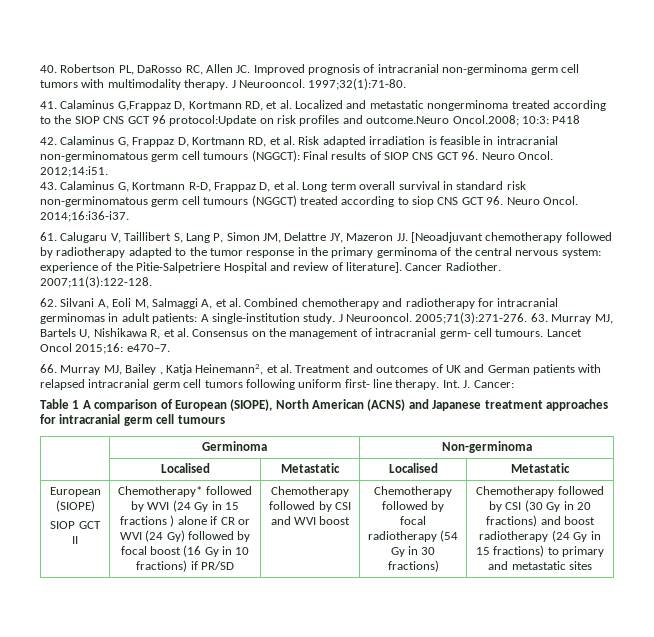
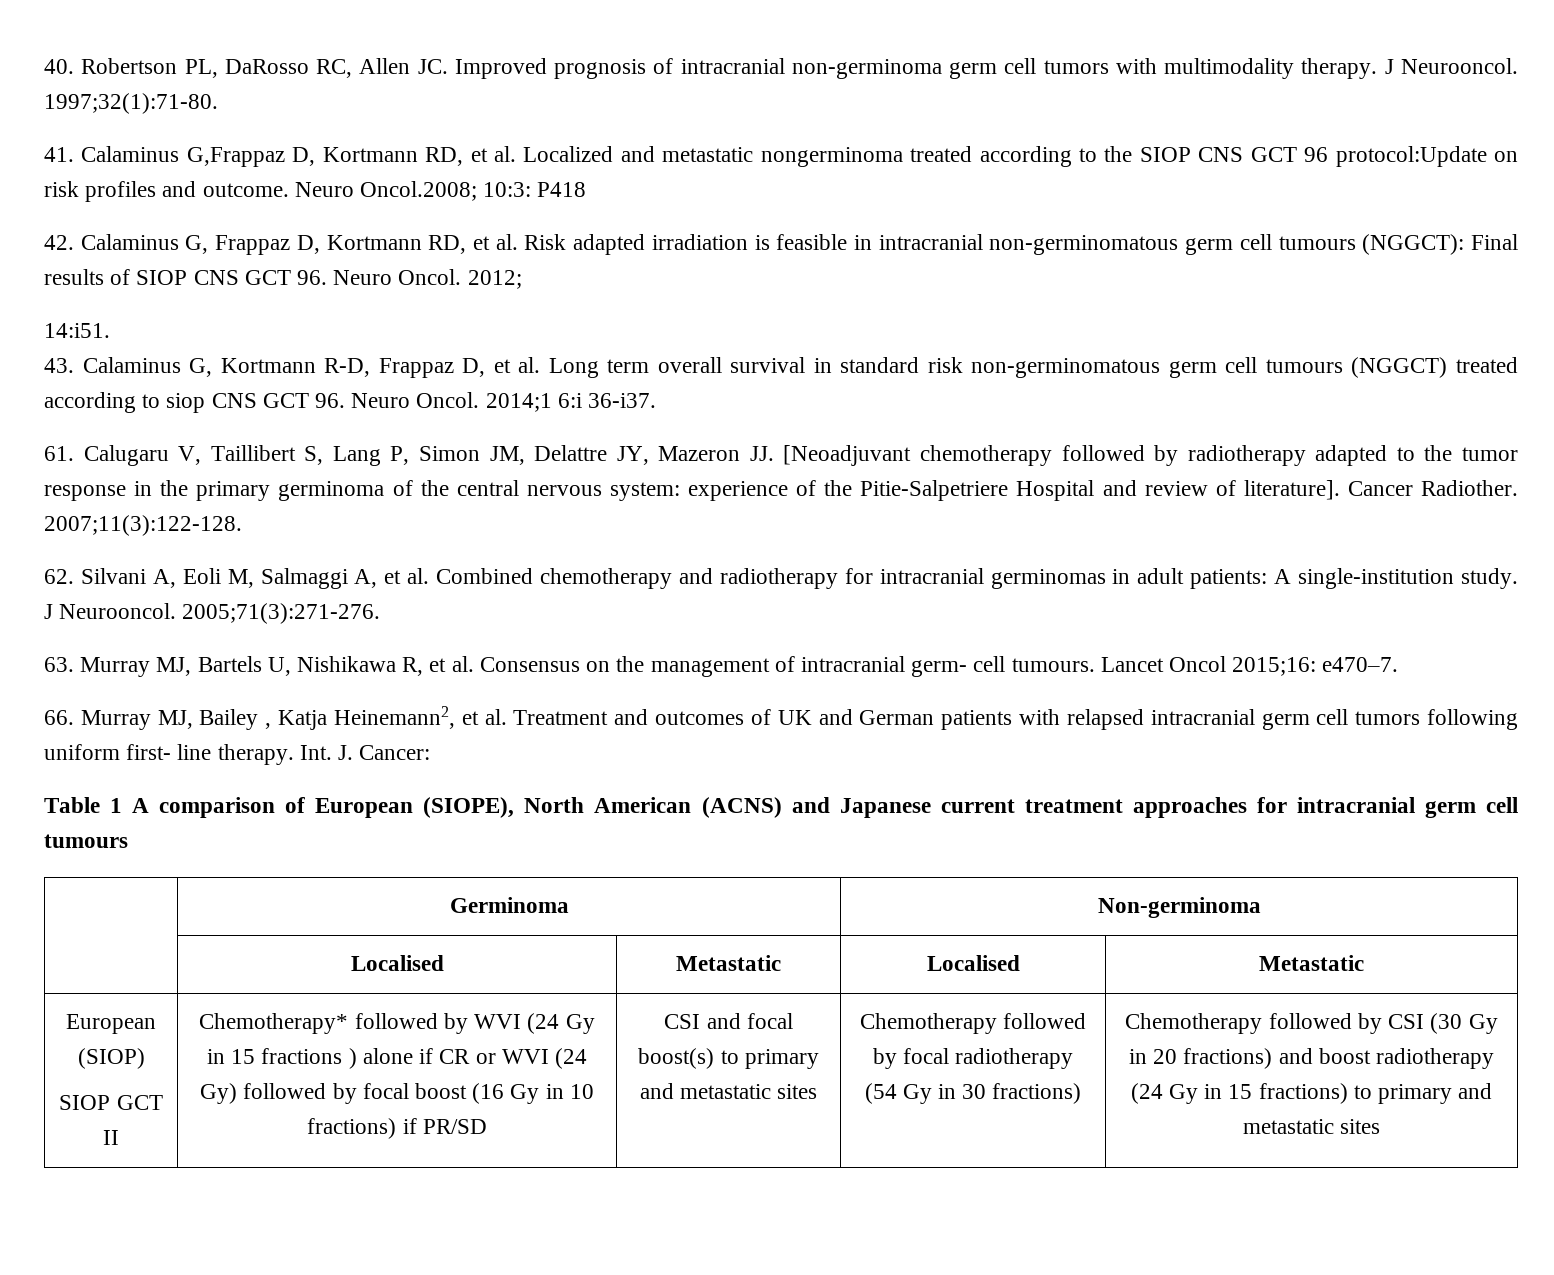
- 41. Calaminus G,Frappaz D, Kortmann RD, et al. Localized and metastatic nongerminoma treated according to the SIOP CNS GCT 96 protocol:Update on risk profiles and outcome.Neuro Oncol.2008; 10:3: P418
+ 41. Calaminus G,Frappaz D, Kortmann RD, et al. Localized and metastatic nongerminoma treated according to the SIOP CNS GCT 96 protocol:Update on risk profiles and outcome. Neuro Oncol.2008; 10:3: P418
- 2012;14:i51.
+ 2012;
+ 14:i51.
- 2014;16:i36-i37.
+ 2014;1 6:i 36-i37.
- 2005;71(3):271-276. 63. Murray MJ, Bartels U, Nishikawa R, et al. Consensus on the management of intracranial germ- cell tumours.
+ 2005;71(3):271-276.
+ 63. Murray MJ, Bartels U, Nishikawa R, et al. Consensus on the management of intracranial germ- cell tumours.
- Table 1 A comparison of European (SIOPE), North American (ACNS) and Japanese treatment approaches for intracranial germ cell tumours
+ Table 1 A comparison of European (SIOPE), North American (ACNS) and Japanese current treatment approaches for intracranial germ cell tumours
- European (SIOPE)
+ European (SIOP)
- Chemotherapy followed by CSI and WVI boost
+ CSI and focal boost(s) to primary and metastatic sites

